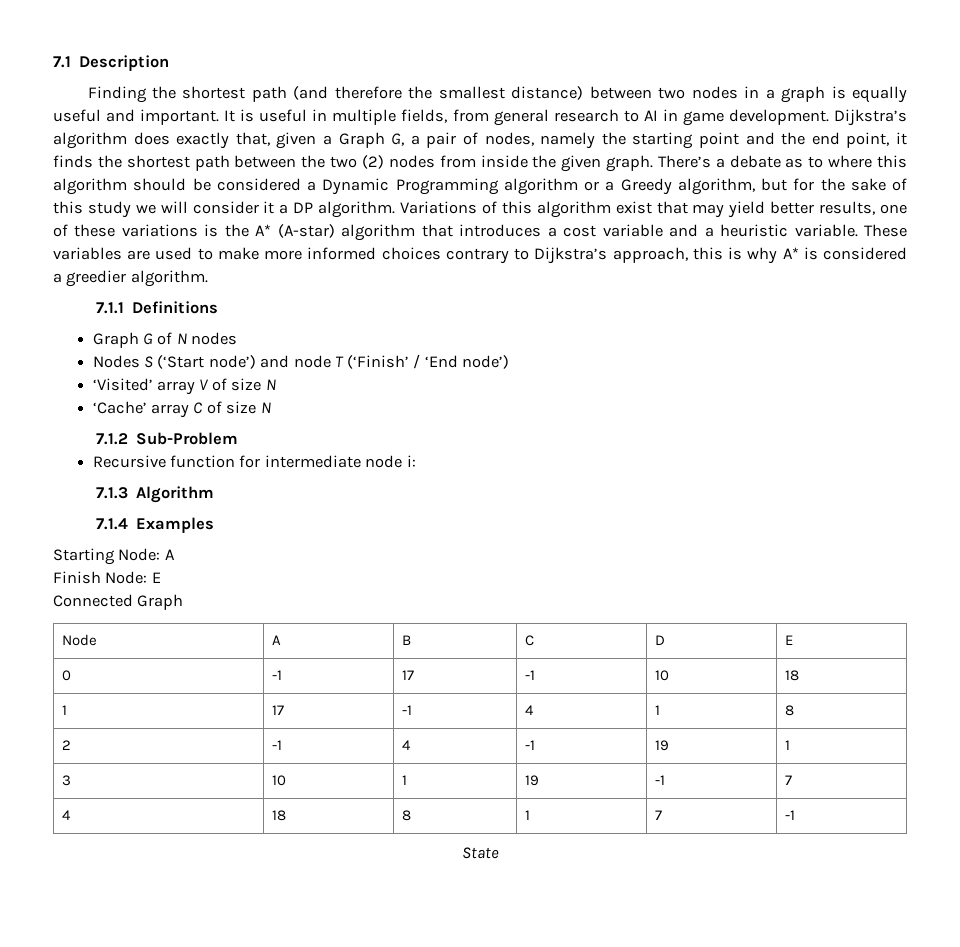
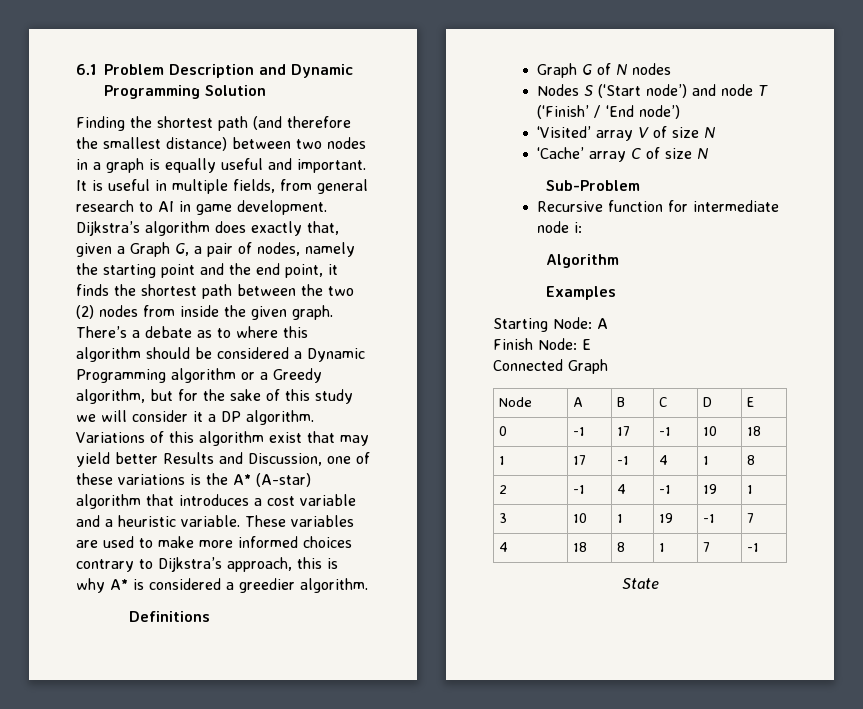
- 7.1 Description
+ 6.1 Problem Description and Dynamic Programming Solution
- Variations of this algorithm exist that may yield better results, one of these variations is the A* (A-star) algorithm that introduces a cost variable and a heuristic variable.
+ Variations of this algorithm exist that may yield better Results and Discussion, one of these variations is the A* (A-star) algorithm that introduces a cost variable and a heuristic variable.
- 7.1.1 Definitions
+ Definitions
- 7.1.2 Sub-Problem
+ Sub-Problem
- 7.1.3 Algorithm
+ Algorithm
- 7.1.4 Examples
+ Examples

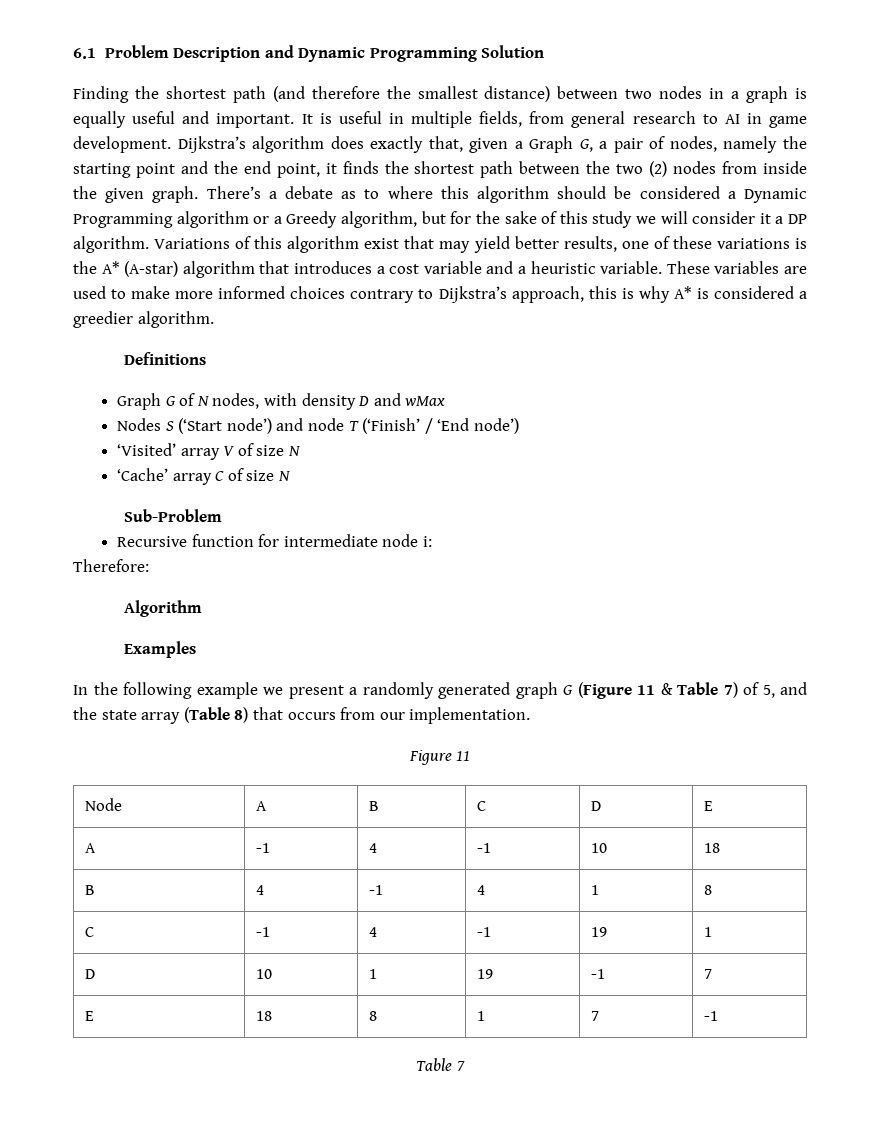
- Variations of this algorithm exist that may yield better Results and Discussion, one of these variations is the A* (A-star) algorithm that introduces a cost variable and a heuristic variable.
+ Variations of this algorithm exist that may yield better results, one of these variations is the A* (A-star) algorithm that introduces a cost variable and a heuristic variable.
- Graph G of N nodes
+ Graph G of N nodes, with density D and wMax
+ Therefore:
- Starting Node: A
- Finish Node: E
- Connected Graph
+ In the following example we present a randomly generated graph G (Figure 11 & Table 7) of 5, and the state array (Table 8) that occurs from our implementation.
+ Figure 11
- 0 | -1 | 17 | -1 | 10 | 18
+ A | -1 | 4 | -1 | 10 | 18
- 1 | 17 | -1 | 4 | 1 | 8
+ B | 4 | -1 | 4 | 1 | 8
- 2 | -1 | 4 | -1 | 19 | 1
+ C | -1 | 4 | -1 | 19 | 1
- 3 | 10 | 1 | 19 | -1 | 7
+ D | 10 | 1 | 19 | -1 | 7
- 4 | 18 | 8 | 1 | 7 | -1
+ E | 18 | 8 | 1 | 7 | -1
- State
+ Table 7

